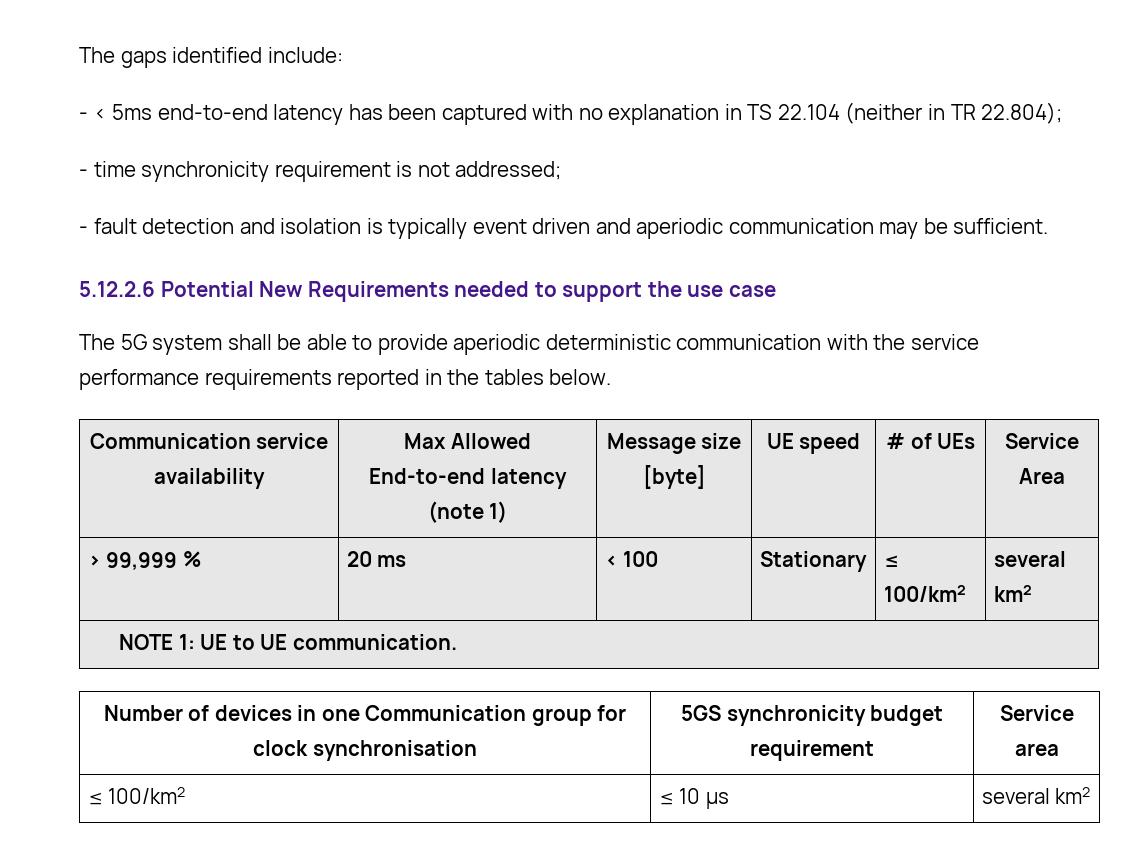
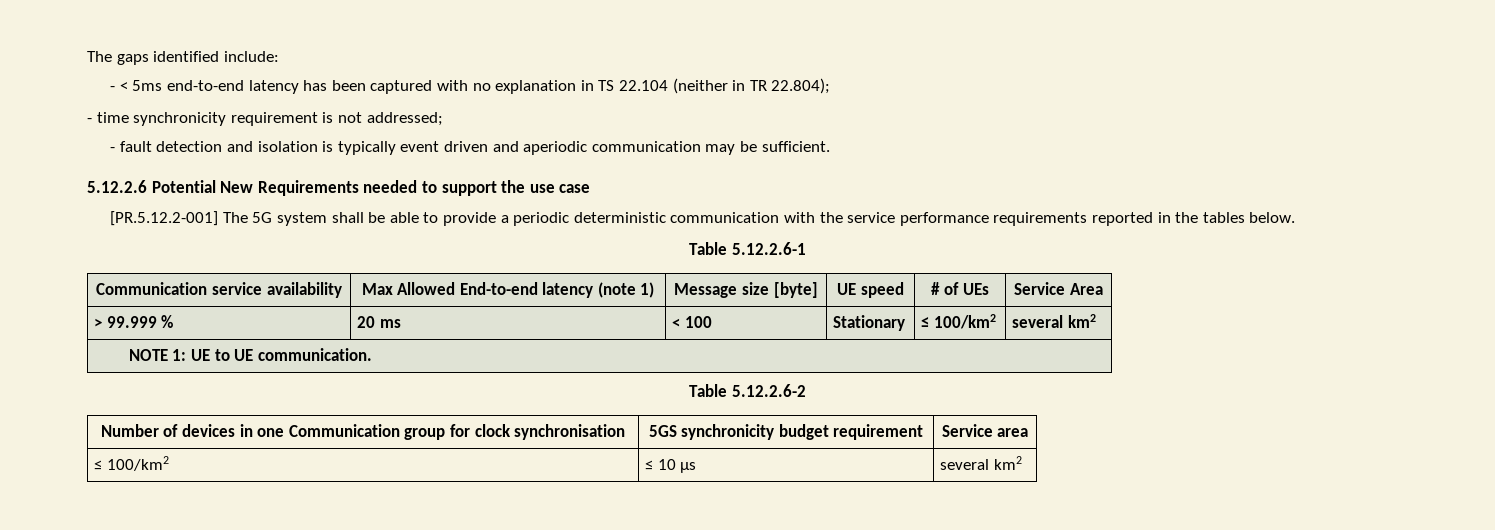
- The 5G system shall be able to provide aperiodic deterministic communication with the service performance requirements reported in the tables below.
+ [PR.5.12.2-001] The 5G system shall be able to provide a periodic deterministic communication with the service performance requirements reported in the tables below.
+ Table 5.12.2.6-1
- > 99,999 % | 20 ms | < 100 | Stationary | ≤ 100/km2 | several km2
+ > 99.999 % | 20 ms | < 100 | Stationary | ≤ 100/km2 | several km2
+ Table 5.12.2.6-2

